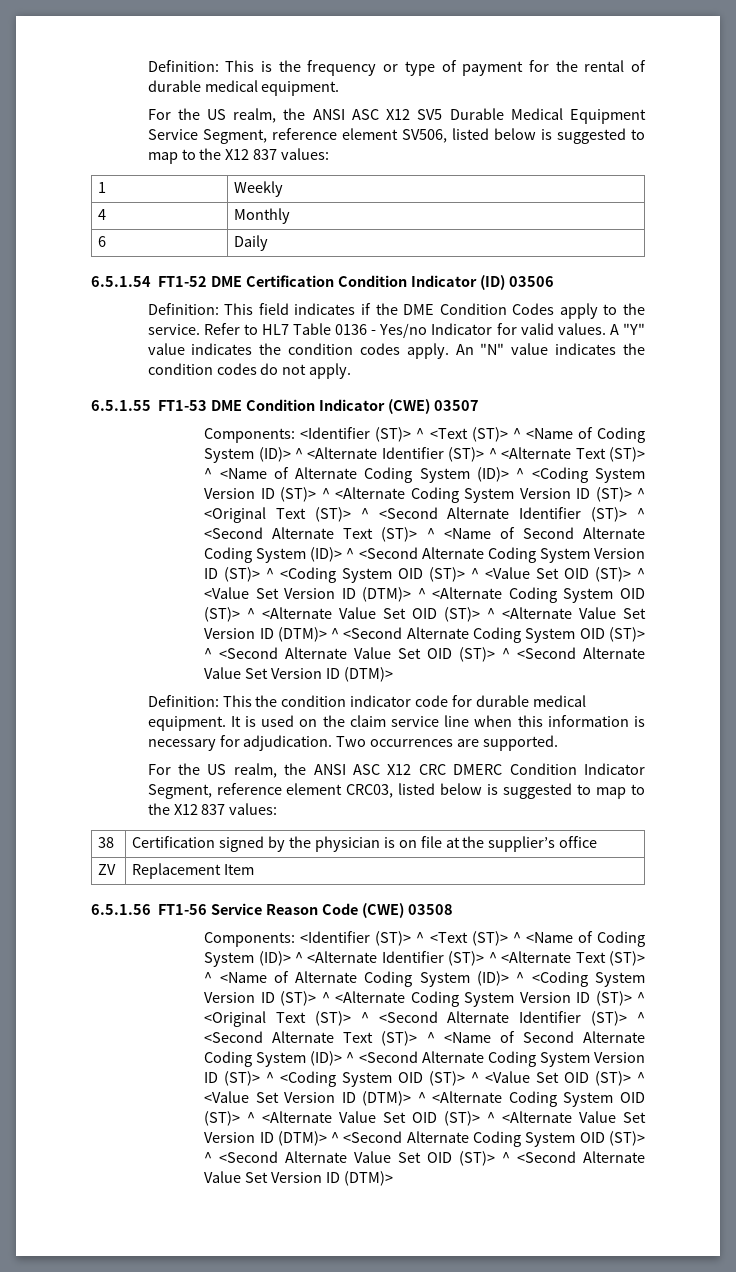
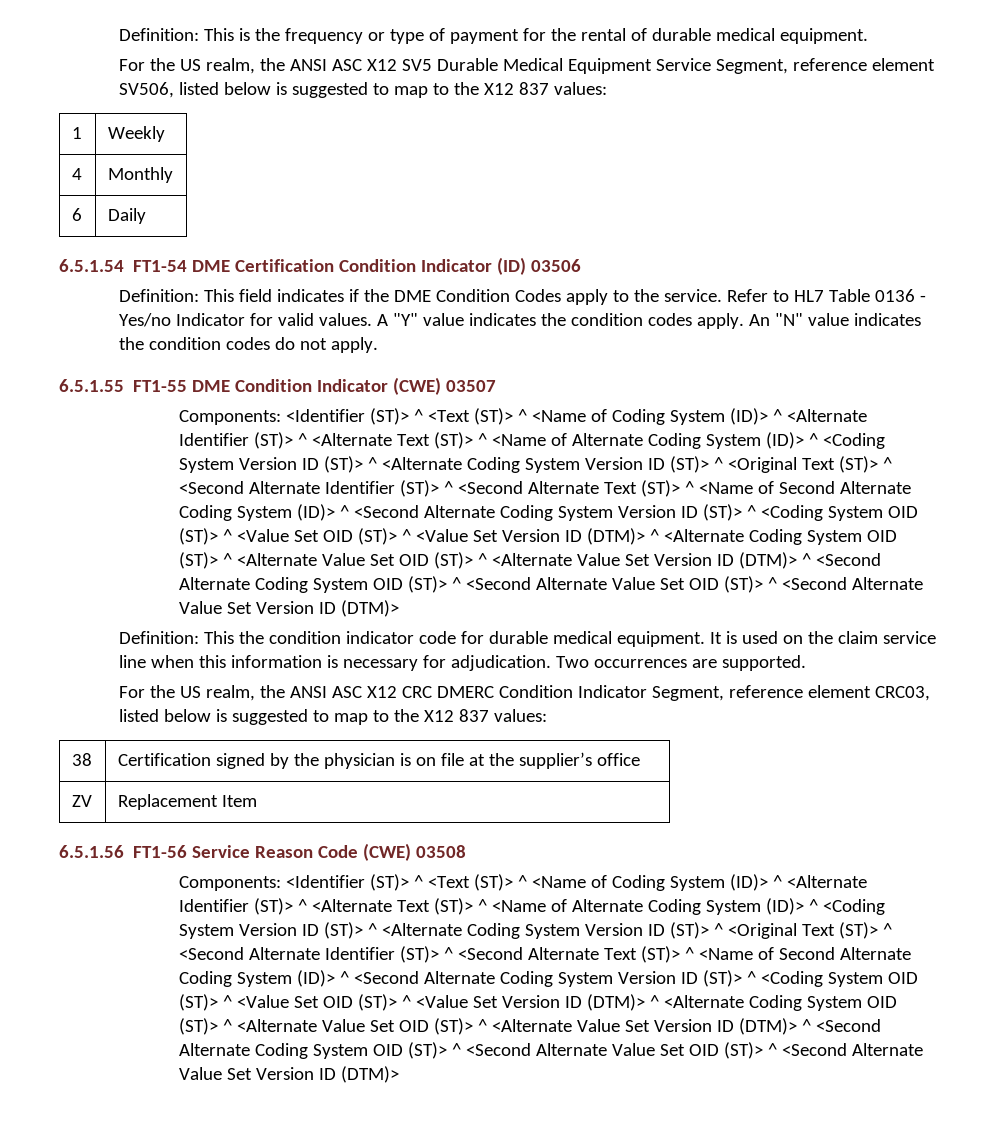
- 6.5.1.54 FT1-52 DME Certification Condition Indicator (ID) 03506
+ 6.5.1.54 FT1-54 DME Certification Condition Indicator (ID) 03506
- 6.5.1.55 FT1-53 DME Condition Indicator (CWE) 03507
+ 6.5.1.55 FT1-55 DME Condition Indicator (CWE) 03507

